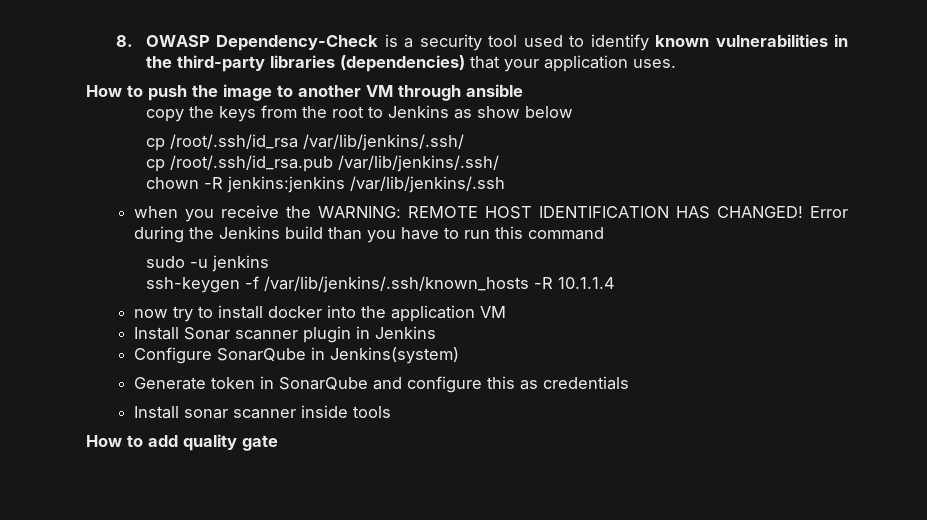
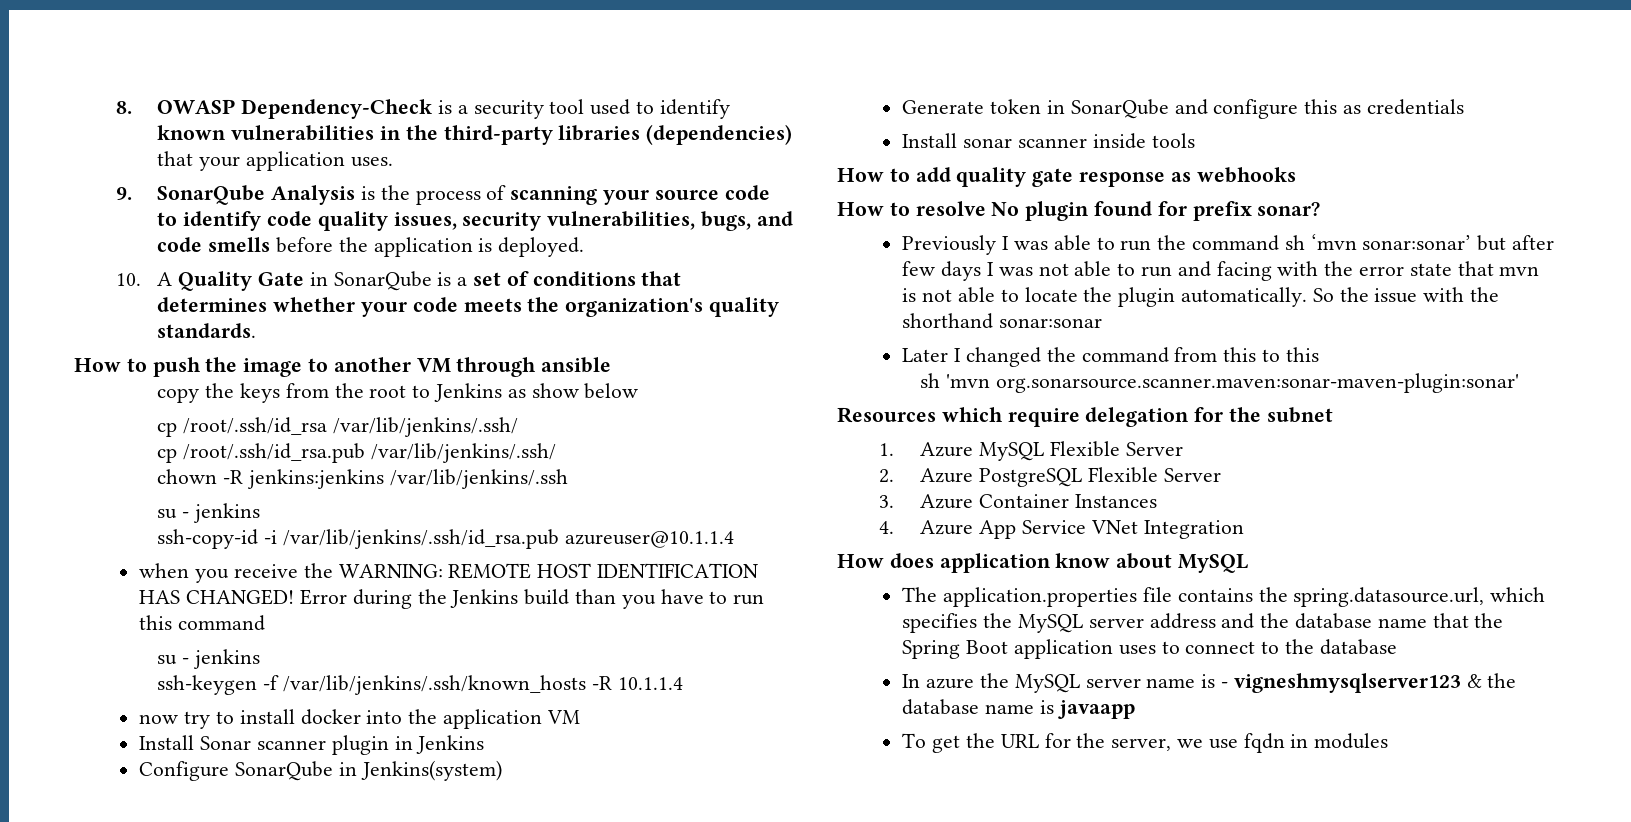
+ 9. SonarQube Analysis is the process of scanning your source code to identify code quality issues, security vulnerabilities, bugs, and code smells before the application is deployed.
+ 10. A Quality Gate in SonarQube is a set of conditions that determines whether your code meets the organization's quality standards.
  chown -R jenkins:jenkins /var/lib/jenkins/.ssh
+ su - jenkins
+ ssh-copy-id -i /var/lib/jenkins/.ssh/id_rsa.pub azureuser@10.1.1.4
  Error during the Jenkins build than you have to run this command
- sudo -u jenkins
+ su - jenkins
- How to add quality gate
+ How to add quality gate response as webhooks
+ How to resolve No plugin found for prefix sonar?
+ Previously I was able to run the command sh ‘mvn sonar:sonar’ but after few days I was not able to run and facing with the error state that mvn is not able to locate the plugin automatically. So the issue with the shorthand sonar:sonar
+ Later I changed the command from this to this
+ sh 'mvn org.sonarsource.scanner.maven:sonar-maven-plugin:sonar'
+ Resources which require delegation for the subnet
+ 1. Azure MySQL Flexible Server
+ 2. Azure PostgreSQL Flexible Server
+ 3. Azure Container Instances
+ 4. Azure App Service VNet Integration
+ How does application know about MySQL
+ The application.properties file contains the spring.datasource.url, which specifies the MySQL server address and the database name that the Spring Boot application uses to connect to the database
+ In azure the MySQL server name is - vigneshmysqlserver123 & the database name is javaapp
+ To get the URL for the server, we use fqdn in modules

